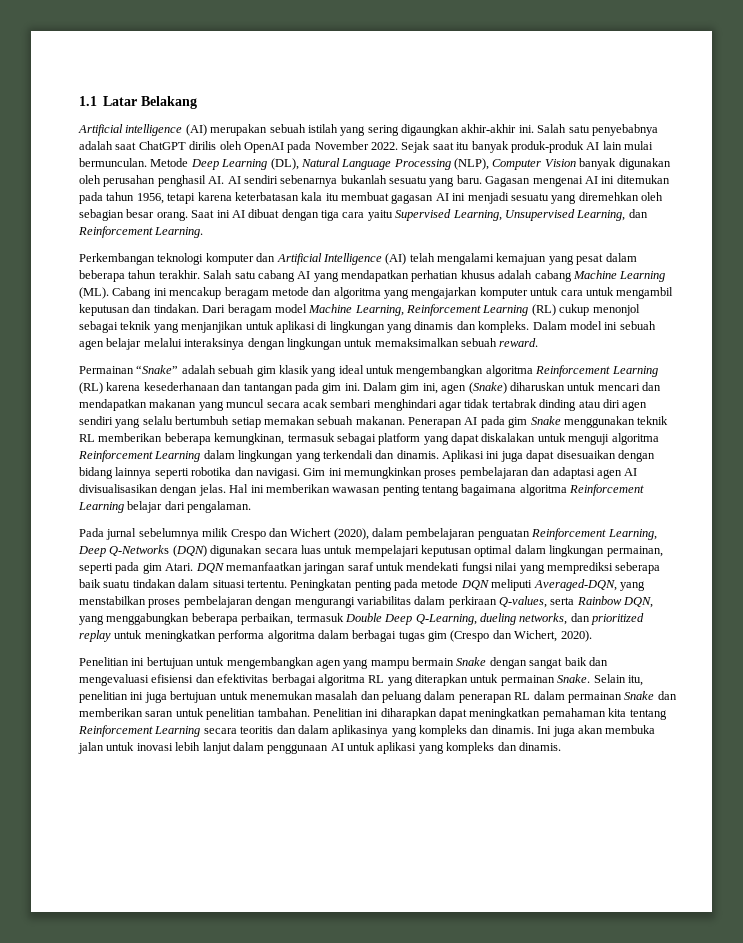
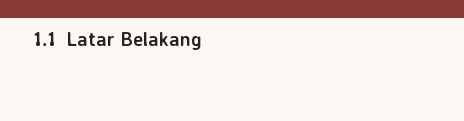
- Artificial intelligence (AI) merupakan sebuah istilah yang sering digaungkan akhir-akhir ini. Salah satu penyebabnya adalah saat ChatGPT dirilis oleh OpenAI pada November 2022. Sejak saat itu banyak produk-produk AI lain mulai bermunculan. Metode Deep Learning (DL), Natural Language Processing (NLP), Computer Vision banyak digunakan oleh perusahan penghasil AI. AI sendiri sebenarnya bukanlah sesuatu yang baru. Gagasan mengenai AI ini ditemukan pada tahun 1956, tetapi karena keterbatasan kala itu membuat gagasan AI ini menjadi sesuatu yang diremehkan oleh sebagian besar orang. Saat ini AI dibuat dengan tiga cara yaitu Supervised Learning, Unsupervised Learning, dan Reinforcement Learning.
- Perkembangan teknologi komputer dan Artificial Intelligence (AI) telah mengalami kemajuan yang pesat dalam beberapa tahun terakhir. Salah satu cabang AI yang mendapatkan perhatian khusus adalah cabang Machine Learning (ML). Cabang ini mencakup beragam metode dan algoritma yang mengajarkan komputer untuk cara untuk mengambil keputusan dan tindakan. Dari beragam model Machine Learning, Reinforcement Learning (RL) cukup menonjol sebagai teknik yang menjanjikan untuk aplikasi di lingkungan yang dinamis dan kompleks. Dalam model ini sebuah agen belajar melalui interaksinya dengan lingkungan untuk memaksimalkan sebuah reward.
- Permainan “Snake” adalah sebuah gim klasik yang ideal untuk mengembangkan algoritma Reinforcement Learning (RL) karena kesederhanaan dan tantangan pada gim ini. Dalam gim ini, agen (Snake) diharuskan untuk mencari dan mendapatkan makanan yang muncul secara acak sembari menghindari agar tidak tertabrak dinding atau diri agen sendiri yang selalu bertumbuh setiap memakan sebuah makanan. Penerapan AI pada gim Snake menggunakan teknik RL memberikan beberapa kemungkinan, termasuk sebagai platform yang dapat diskalakan untuk menguji algoritma Reinforcement Learning dalam lingkungan yang terkendali dan dinamis. Aplikasi ini juga dapat disesuaikan dengan bidang lainnya seperti robotika dan navigasi. Gim ini memungkinkan proses pembelajaran dan adaptasi agen AI divisualisasikan dengan jelas. Hal ini memberikan wawasan penting tentang bagaimana algoritma Reinforcement Learning belajar dari pengalaman.
- Pada jurnal sebelumnya milik Crespo dan Wichert (2020), dalam pembelajaran penguatan Reinforcement Learning, Deep Q-Networks (DQN) digunakan secara luas untuk mempelajari keputusan optimal dalam lingkungan permainan, seperti pada gim Atari. DQN memanfaatkan jaringan saraf untuk mendekati fungsi nilai yang memprediksi seberapa baik suatu tindakan dalam situasi tertentu. Peningkatan penting pada metode DQN meliputi Averaged-DQN, yang menstabilkan proses pembelajaran dengan mengurangi variabilitas dalam perkiraan Q-values, serta Rainbow DQN, yang menggabungkan beberapa perbaikan, termasuk Double Deep Q-Learning, dueling networks, dan prioritized replay untuk meningkatkan performa algoritma dalam berbagai tugas gim (Crespo dan Wichert, 2020).
- Penelitian ini bertujuan untuk mengembangkan agen yang mampu bermain Snake dengan sangat baik dan mengevaluasi efisiensi dan efektivitas berbagai algoritma RL yang diterapkan untuk permainan Snake. Selain itu, penelitian ini juga bertujuan untuk menemukan masalah dan peluang dalam penerapan RL dalam permainan Snake dan memberikan saran untuk penelitian tambahan. Penelitian ini diharapkan dapat meningkatkan pemahaman kita tentang Reinforcement Learning secara teoritis dan dalam aplikasinya yang kompleks dan dinamis. Ini juga akan membuka jalan untuk inovasi lebih lanjut dalam penggunaan AI untuk aplikasi yang kompleks dan dinamis.

